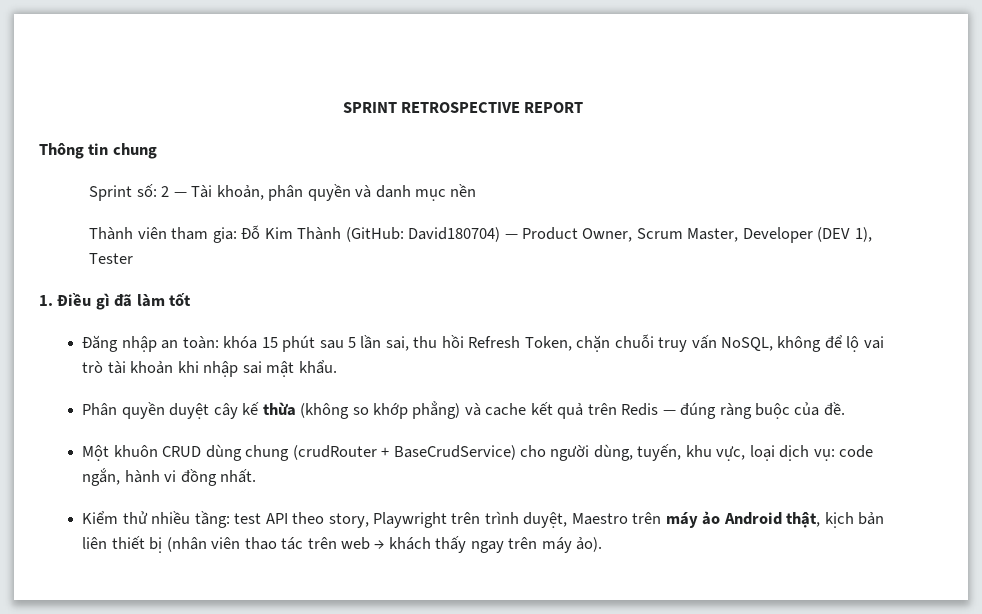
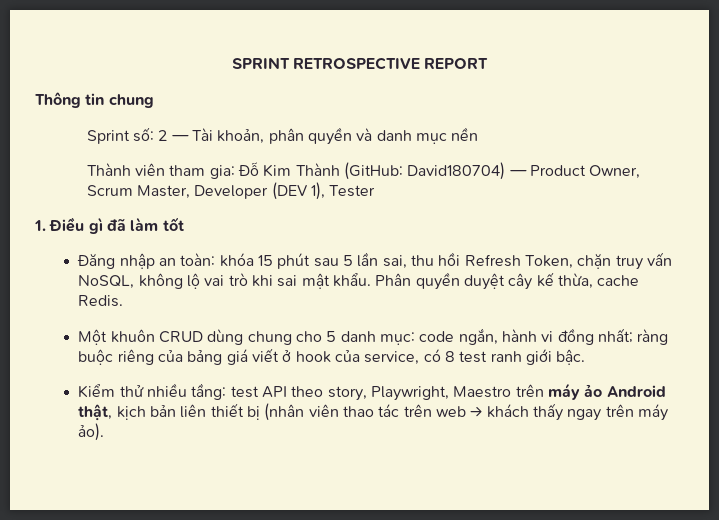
- Đăng nhập an toàn: khóa 15 phút sau 5 lần sai, thu hồi Refresh Token, chặn chuỗi truy vấn NoSQL, không để lộ vai trò tài khoản khi nhập sai mật khẩu.
- Phân quyền duyệt cây kế thừa (không so khớp phẳng) và cache kết quả trên Redis — đúng ràng buộc của đề.
+ Đăng nhập an toàn: khóa 15 phút sau 5 lần sai, thu hồi Refresh Token, chặn truy vấn NoSQL, không lộ vai trò khi sai mật khẩu. Phân quyền duyệt cây kế thừa, cache Redis.
- Một khuôn CRUD dùng chung (crudRouter + BaseCrudService) cho người dùng, tuyến, khu vực, loại dịch vụ: code ngắn, hành vi đồng nhất.
+ Một khuôn CRUD dùng chung cho 5 danh mục: code ngắn, hành vi đồng nhất; ràng buộc riêng của bảng giá viết ở hook của service, có 8 test ranh giới bậc.
- Kiểm thử nhiều tầng: test API theo story, Playwright trên trình duyệt, Maestro trên máy ảo Android thật, kịch bản liên thiết bị (nhân viên thao tác trên web → khách thấy ngay trên máy ảo).
+ Kiểm thử nhiều tầng: test API theo story, Playwright, Maestro trên máy ảo Android thật, kịch bản liên thiết bị (nhân viên thao tác trên web → khách thấy ngay trên máy ảo).

